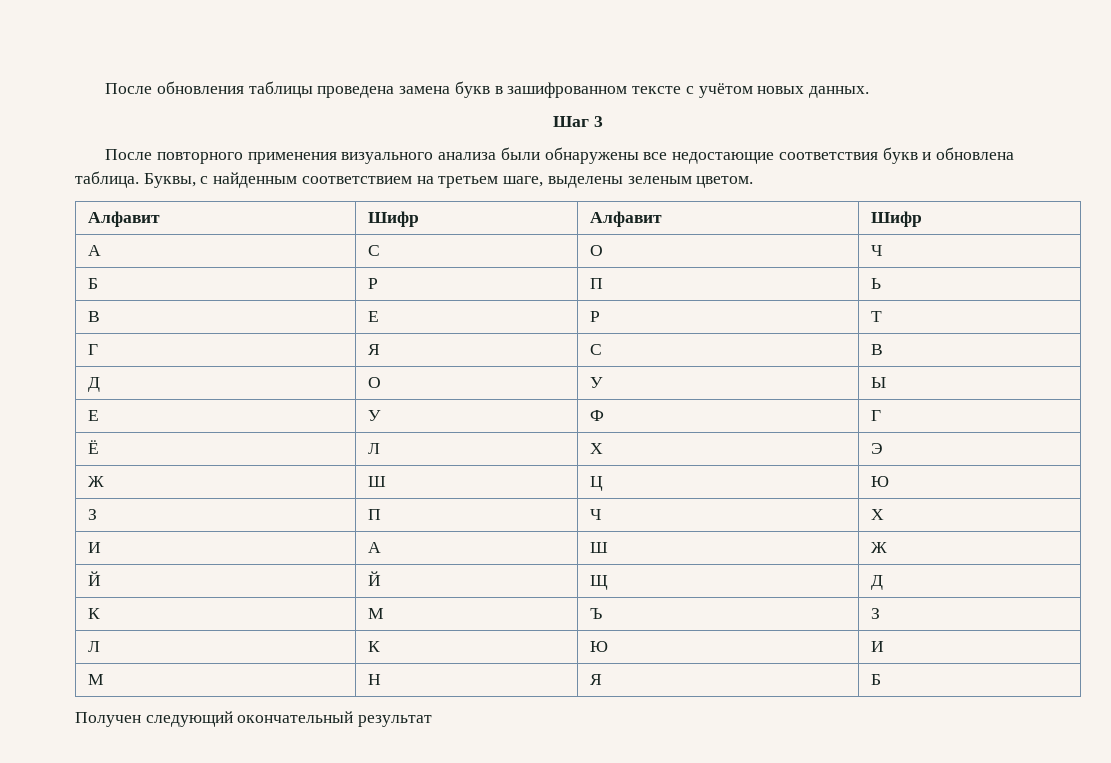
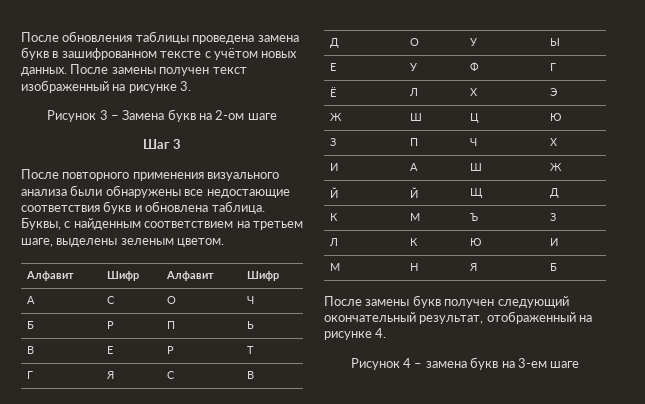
+ После замены получен текст изображенный на рисунке 3.
+ Рисунок 3 – Замена букв на 2-ом шаге
- Получен следующий окончательный результат
+ После замены букв получен следующий окончательный результат, отображенный на рисунке 4.
+ Рисунок 4 – замена букв на 3-ем шаге

